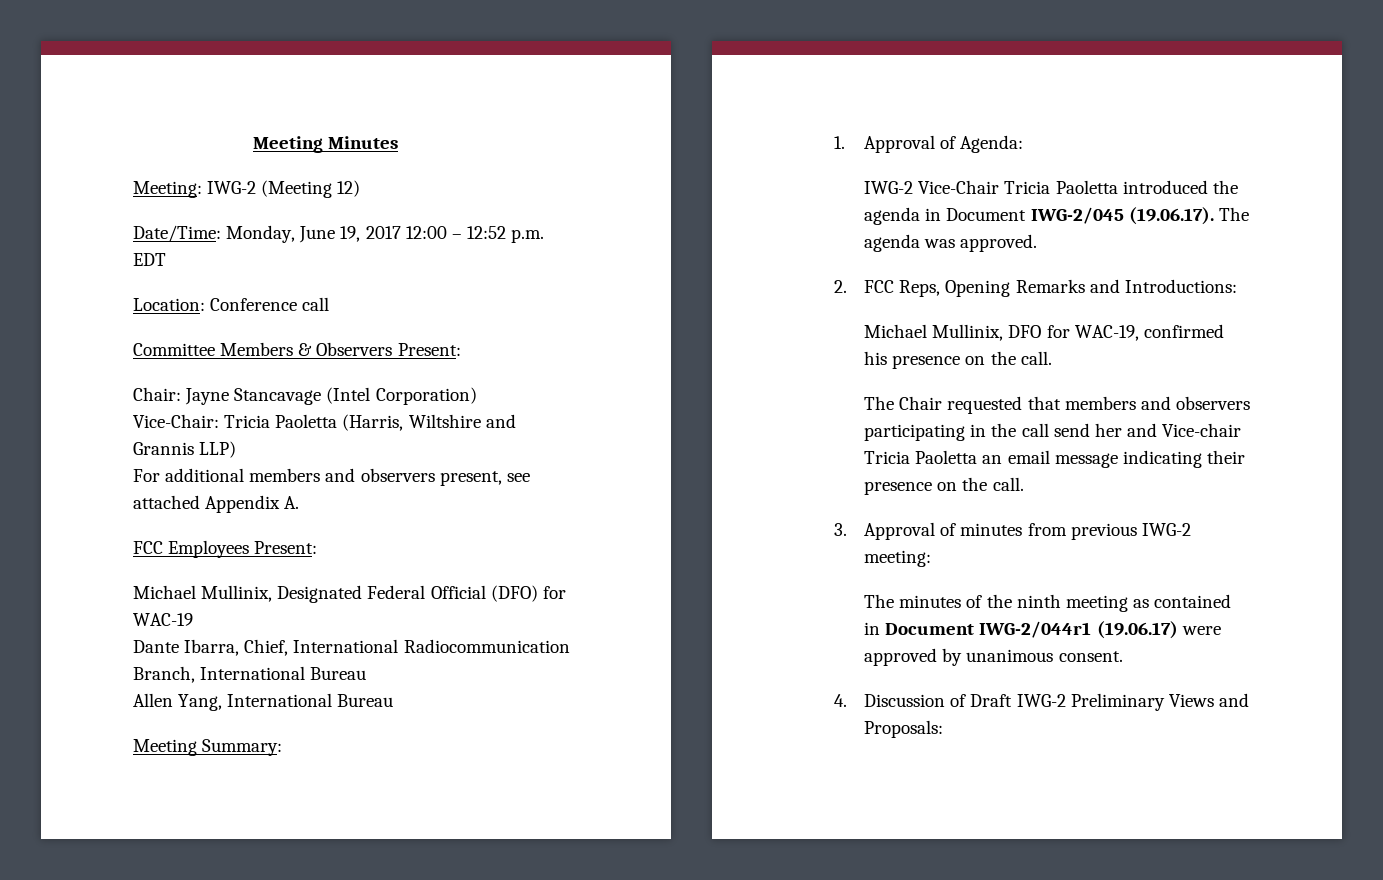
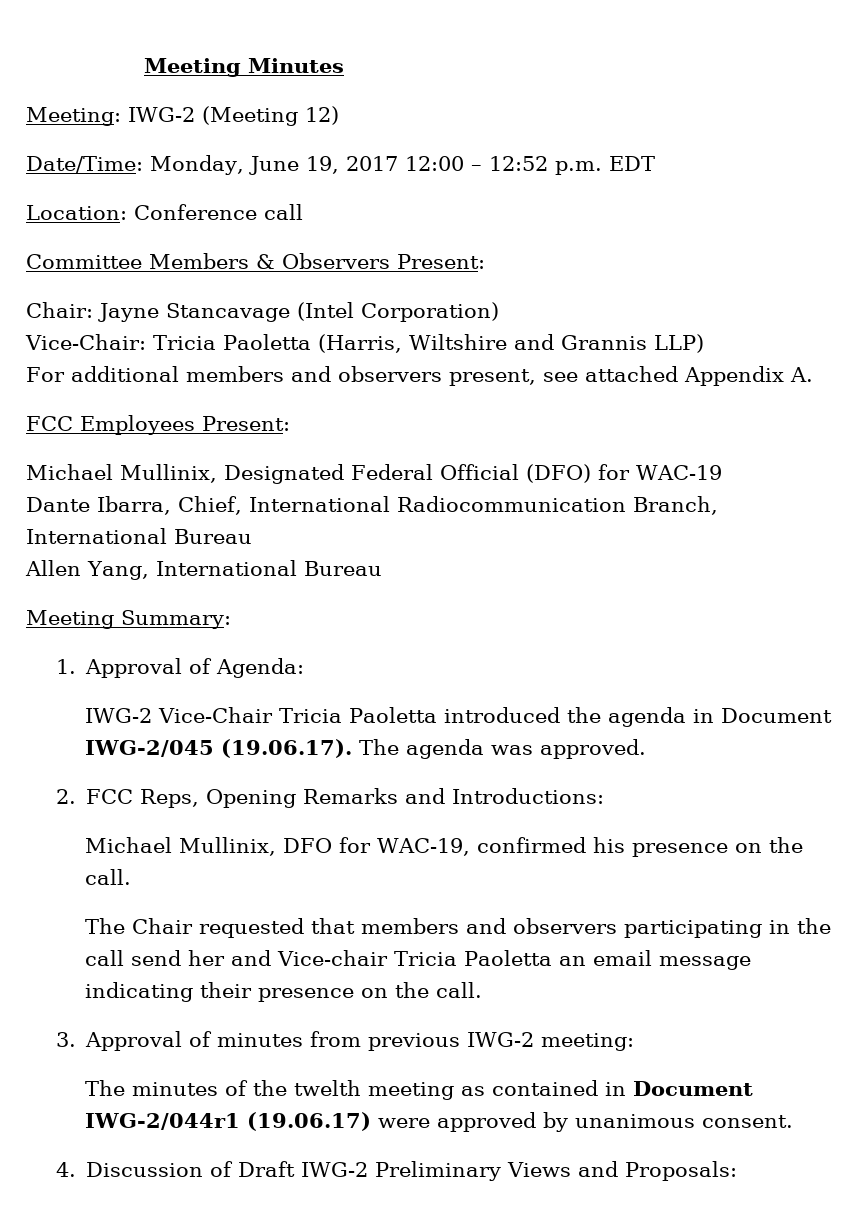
- The minutes of the ninth meeting as contained in Document IWG-2/044r1 (19.06.17) were approved by unanimous consent.
+ The minutes of the twelth meeting as contained in Document IWG-2/044r1 (19.06.17) were approved by unanimous consent.

